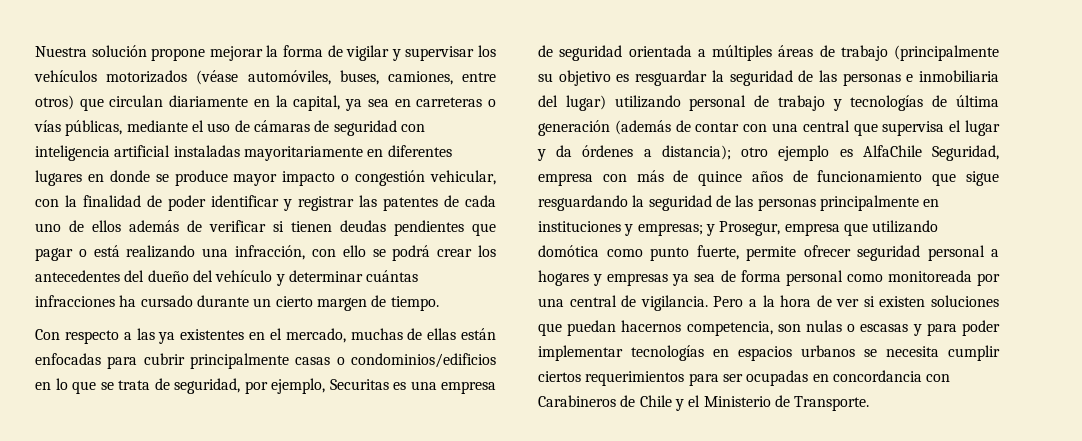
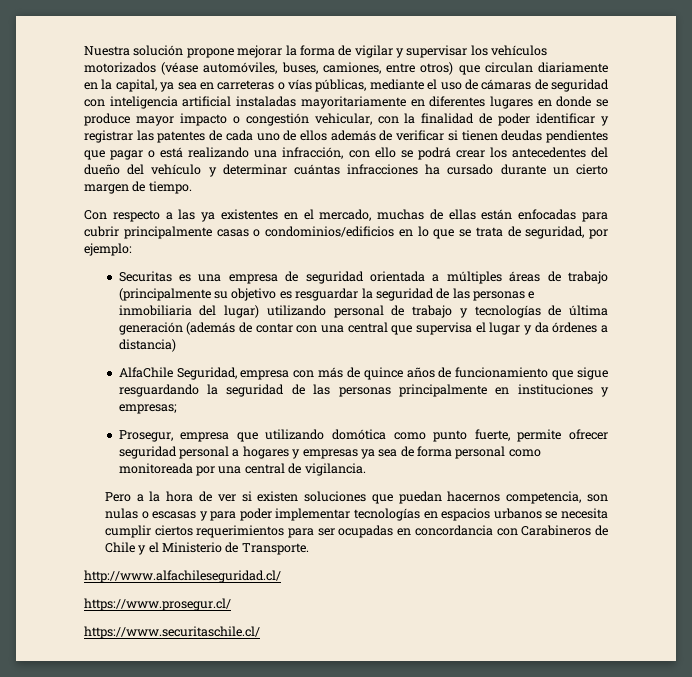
- Con respecto a las ya existentes en el mercado, muchas de ellas están enfocadas para cubrir principalmente casas o condominios/edificios en lo que se trata de seguridad, por ejemplo, Securitas es una empresa de seguridad orientada a múltiples áreas de trabajo (principalmente su objetivo es resguardar la seguridad de las personas e inmobiliaria del lugar) utilizando personal de trabajo y tecnologías de última generación (además de contar con una central que supervisa el lugar y da órdenes a distancia); otro ejemplo es AlfaChile Seguridad, empresa con más de quince años de funcionamiento que sigue resguardando la seguridad de las personas principalmente en instituciones y empresas; y Prosegur, empresa que utilizando domótica como punto fuerte, permite ofrecer seguridad personal a hogares y empresas ya sea de forma personal como monitoreada por una central de vigilancia. Pero a la hora de ver si existen soluciones que puedan hacernos competencia, son nulas o escasas y para poder implementar tecnologías en espacios urbanos se necesita cumplir ciertos requerimientos para ser ocupadas en concordancia con Carabineros de Chile y el Ministerio de Transporte.
+ Con respecto a las ya existentes en el mercado, muchas de ellas están enfocadas para cubrir principalmente casas o condominios/edificios en lo que se trata de seguridad, por ejemplo:
+ Securitas es una empresa de seguridad orientada a múltiples áreas de trabajo (principalmente su objetivo es resguardar la seguridad de las personas e inmobiliaria del lugar) utilizando personal de trabajo y tecnologías de última generación (además de contar con una central que supervisa el lugar y da órdenes a distancia)
+ AlfaChile Seguridad, empresa con más de quince años de funcionamiento que sigue resguardando la seguridad de las personas principalmente en instituciones y empresas;
+ Prosegur, empresa que utilizando domótica como punto fuerte, permite ofrecer seguridad personal a hogares y empresas ya sea de forma personal como monitoreada por una central de vigilancia.
+ Pero a la hora de ver si existen soluciones que puedan hacernos competencia, son nulas o escasas y para poder implementar tecnologías en espacios urbanos se necesita cumplir ciertos requerimientos para ser ocupadas en concordancia con Carabineros de Chile y el Ministerio de Transporte.
+ http://www.alfachileseguridad.cl/
+ https://www.prosegur.cl/
+ https://www.securitaschile.cl/

